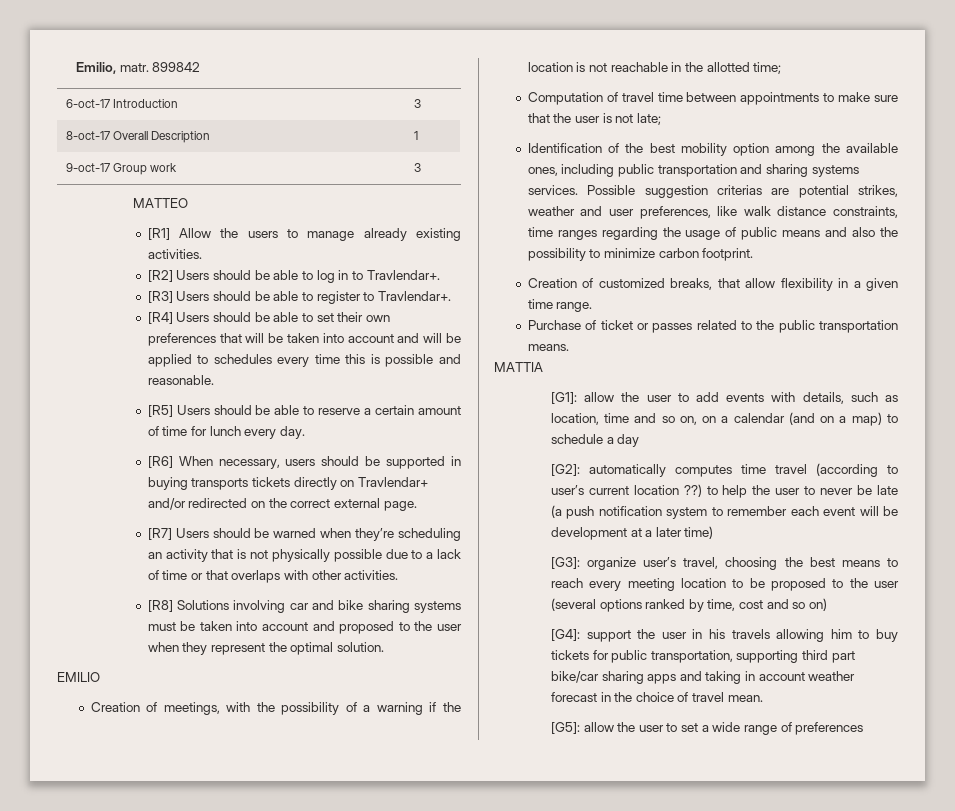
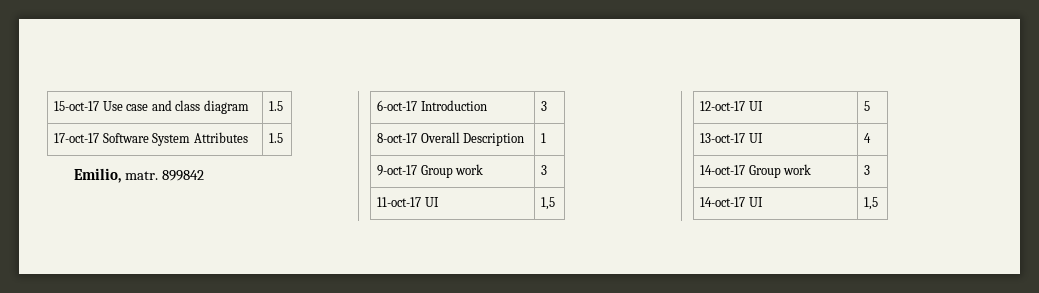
+ 15-oct-17 Use case and class diagram | 1.5
+ 17-oct-17 Software System Attributes | 1.5
- MATTEO
- [R1] Allow the users to manage already existing activities.
- [R2] Users should be able to log in to Travlendar+.
- [R3] Users should be able to register to Travlendar+.
- [R4] Users should be able to set their own preferences that will be taken into account and will be applied to schedules every time this is possible and reasonable.
- [R5] Users should be able to reserve a certain amount of time for lunch every day.
- [R6] When necessary, users should be supported in buying transports tickets directly on Travlendar+ and/or redirected on the correct external page.
- [R7] Users should be warned when they’re scheduling an activity that is not physically possible due to a lack of time or that overlaps with other activities.
- [R8] Solutions involving car and bike sharing systems must be taken into account and proposed to the user when they represent the optimal solution.
- EMILIO
- Creation of meetings, with the possibility of a warning if the location is not reachable in the allotted time;
- Computation of travel time between appointments to make sure that the user is not late;
- Identification of the best mobility option among the available ones, including public transportation and sharing systems services. Possible suggestion criterias are potential strikes, weather and user preferences, like walk distance constraints, time ranges regarding the usage of public means and also the possibility to minimize carbon footprint.
- Creation of customized breaks, that allow flexibility in a given time range.
- Purchase of ticket or passes related to the public transportation means.
- MATTIA
- [G1]: allow the user to add events with details, such as location, time and so on, on a calendar (and on a map) to schedule a day
- [G2]: automatically computes time travel (according to user’s current location ??) to help the user to never be late (a push notification system to remember each event will be development at a later time)
- [G3]: organize user’s travel, choosing the best means to reach every meeting location to be proposed to the user (several options ranked by time, cost and so on)
- [G4]: support the user in his travels allowing him to buy tickets for public transportation, supporting third part bike/car sharing apps and taking in account weather forecast in the choice of travel mean.
- [G5]: allow the user to set a wide range of preferences
+ 11-oct-17 UI | 1,5
+ 12-oct-17 UI | 5
+ 13-oct-17 UI | 4
+ 14-oct-17 Group work | 3
+ 14-oct-17 UI | 1,5

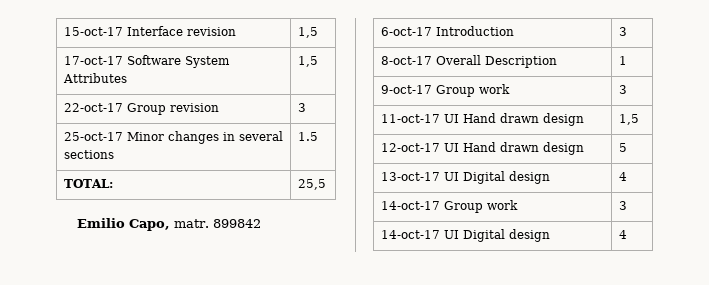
- 15-oct-17 Use case and class diagram | 1.5
- 17-oct-17 Software System Attributes | 1.5
- Emilio, matr.
+ 15-oct-17 Interface revision | 1,5
+ 17-oct-17 Software System Attributes | 1,5
+ 22-oct-17 Group revision | 3
+ 25-oct-17 Minor changes in several sections | 1.5
+ TOTAL: | 25,5
+ Emilio Capo, matr.
- 11-oct-17 UI | 1,5
+ 11-oct-17 UI Hand drawn design | 1,5
- 12-oct-17 UI | 5
+ 12-oct-17 UI Hand drawn design | 5
- 13-oct-17 UI | 4
+ 13-oct-17 UI Digital design | 4
- 14-oct-17 UI | 1,5
+ 14-oct-17 UI Digital design | 4

